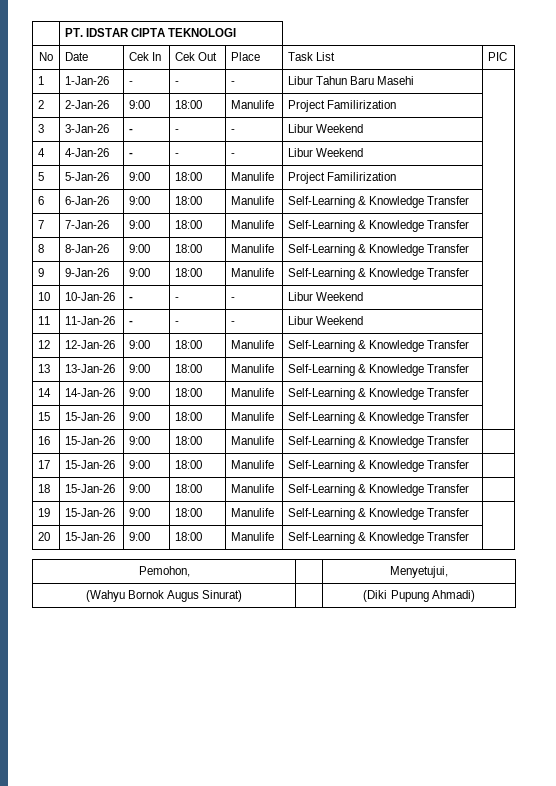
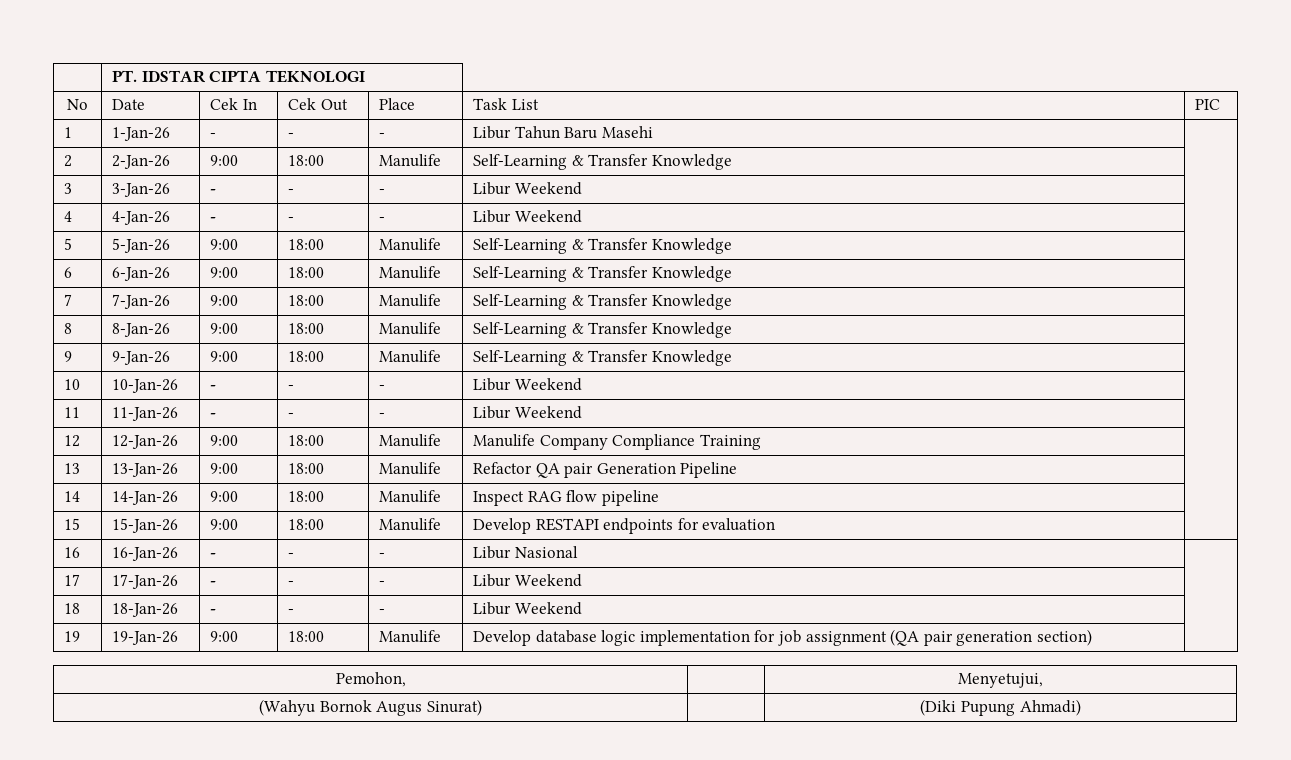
- 2 | 2-Jan-26 | 9:00 | 18:00 | Manulife | Project Familirization |
+ 2 | 2-Jan-26 | 9:00 | 18:00 | Manulife | Self-Learning & Transfer Knowledge |
- 5 | 5-Jan-26 | 9:00 | 18:00 | Manulife | Project Familirization |
+ 5 | 5-Jan-26 | 9:00 | 18:00 | Manulife | Self-Learning & Transfer Knowledge |
- 6 | 6-Jan-26 | 9:00 | 18:00 | Manulife | Self-Learning & Knowledge Transfer |
+ 6 | 6-Jan-26 | 9:00 | 18:00 | Manulife | Self-Learning & Transfer Knowledge |
- 7 | 7-Jan-26 | 9:00 | 18:00 | Manulife | Self-Learning & Knowledge Transfer |
+ 7 | 7-Jan-26 | 9:00 | 18:00 | Manulife | Self-Learning & Transfer Knowledge |
- 8 | 8-Jan-26 | 9:00 | 18:00 | Manulife | Self-Learning & Knowledge Transfer |
+ 8 | 8-Jan-26 | 9:00 | 18:00 | Manulife | Self-Learning & Transfer Knowledge |
- 9 | 9-Jan-26 | 9:00 | 18:00 | Manulife | Self-Learning & Knowledge Transfer |
+ 9 | 9-Jan-26 | 9:00 | 18:00 | Manulife | Self-Learning & Transfer Knowledge |
- 12 | 12-Jan-26 | 9:00 | 18:00 | Manulife | Self-Learning & Knowledge Transfer |
+ 12 | 12-Jan-26 | 9:00 | 18:00 | Manulife | Manulife Company Compliance Training |
- 13 | 13-Jan-26 | 9:00 | 18:00 | Manulife | Self-Learning & Knowledge Transfer |
+ 13 | 13-Jan-26 | 9:00 | 18:00 | Manulife | Refactor QA pair Generation Pipeline |
- 14 | 14-Jan-26 | 9:00 | 18:00 | Manulife | Self-Learning & Knowledge Transfer |
+ 14 | 14-Jan-26 | 9:00 | 18:00 | Manulife | Inspect RAG flow pipeline |
- 15 | 15-Jan-26 | 9:00 | 18:00 | Manulife | Self-Learning & Knowledge Transfer |
- 16 | 15-Jan-26 | 9:00 | 18:00 | Manulife | Self-Learning & Knowledge Transfer |
- 17 | 15-Jan-26 | 9:00 | 18:00 | Manulife | Self-Learning & Knowledge Transfer |
- 18 | 15-Jan-26 | 9:00 | 18:00 | Manulife | Self-Learning & Knowledge Transfer |
- 19 | 15-Jan-26 | 9:00 | 18:00 | Manulife | Self-Learning & Knowledge Transfer |
- 20 | 15-Jan-26 | 9:00 | 18:00 | Manulife | Self-Learning & Knowledge Transfer |
+ 15 | 15-Jan-26 | 9:00 | 18:00 | Manulife | Develop RESTAPI endpoints for evaluation |
+ 16 | 16-Jan-26 | - | - | - | Libur Nasional |
+ 17 | 17-Jan-26 | - | - | - | Libur Weekend |
+ 18 | 18-Jan-26 | - | - | - | Libur Weekend |
+ 19 | 19-Jan-26 | 9:00 | 18:00 | Manulife | Develop database logic implementation for job assignment (QA pair generation section) |

